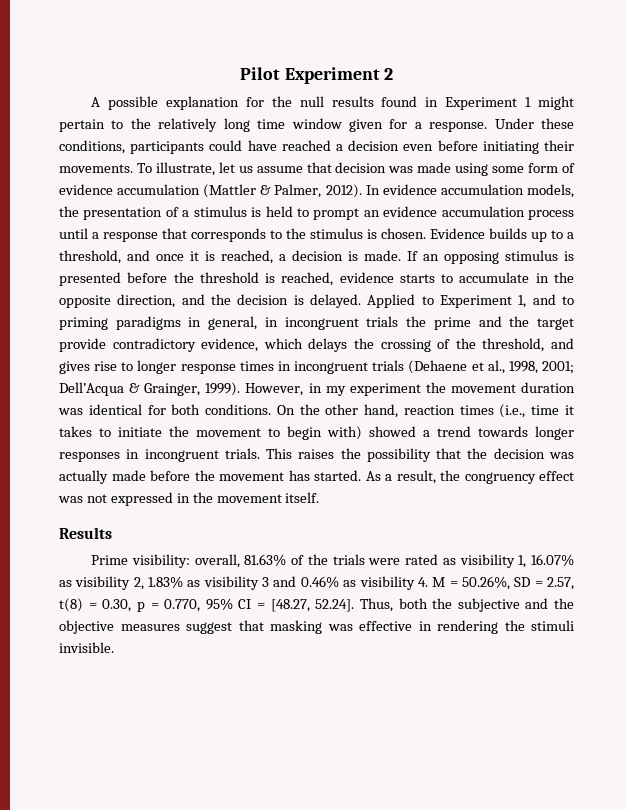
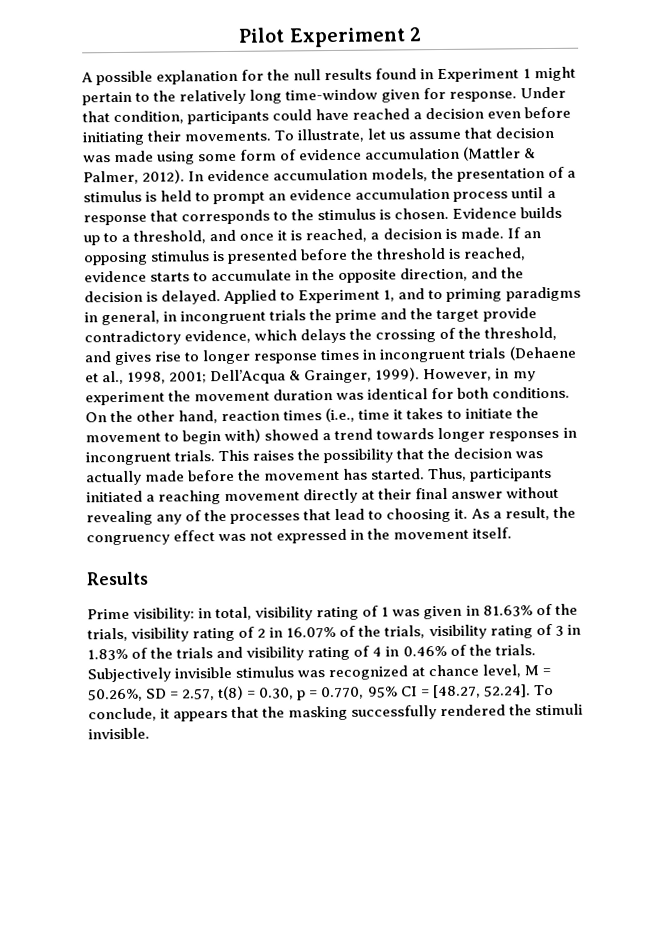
- A possible explanation for the null results found in Experiment 1 might pertain to the relatively long time window given for a response.
+ A possible explanation for the null results found in Experiment 1 might pertain to the relatively long time-window given for response.
- Under these conditions, participants could have reached a decision even before initiating their movements.
+ Under that condition, participants could have reached a decision even before initiating their movements.
+ Thus, participants initiated a reaching movement directly at their final answer without revealing any of the processes that lead to choosing it.
- Prime visibility: overall, 81.63% of the trials were rated as visibility 1, 16.07% as visibility 2, 1.83% as visibility 3 and 0.46% as visibility 4. M = 50.26%, SD = 2.57, t(8) = 0.30, p = 0.770, 95% CI = [48.27, 52.24]. Thus, both the subjective and the objective measures suggest that masking was effective in rendering the stimuli invisible.
+ Prime visibility: in total, visibility rating of 1 was given in 81.63% of the trials, visibility rating of 2 in 16.07% of the trials, visibility rating of 3 in 1.83% of the trials and visibility rating of 4 in 0.46% of the trials. Subjectively invisible stimulus was recognized at chance level, M = 50.26%, SD = 2.57, t(8) = 0.30, p = 0.770, 95% CI = [48.27, 52.24]. To conclude, it appears that the masking successfully rendered the stimuli invisible.

